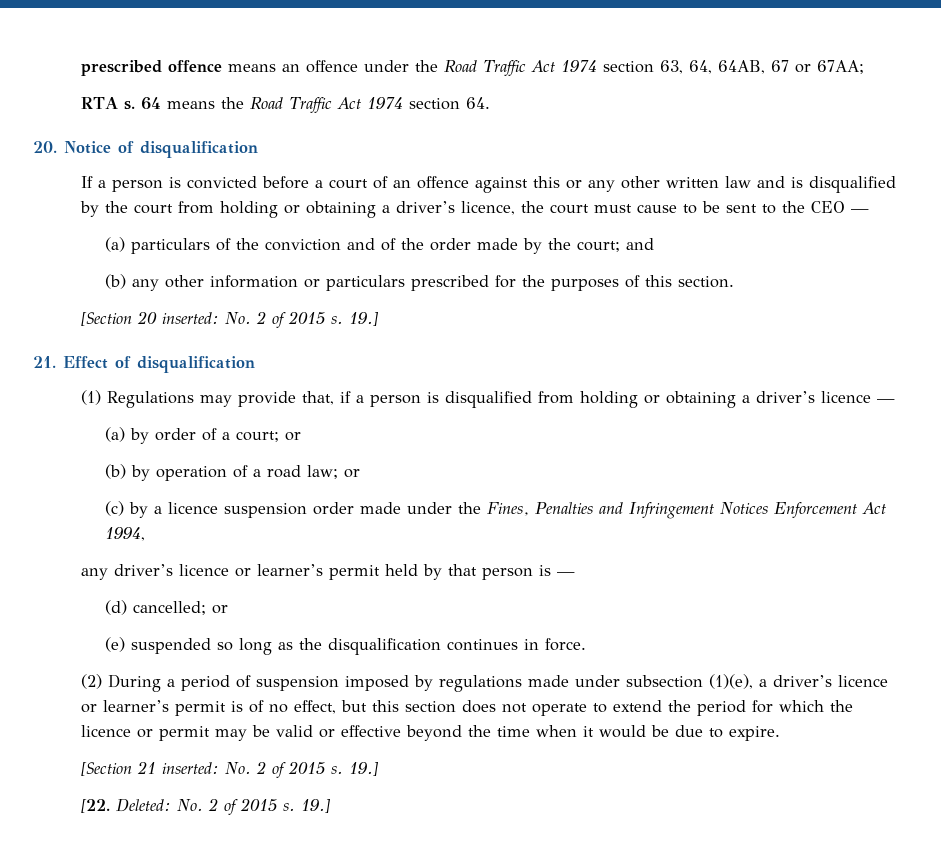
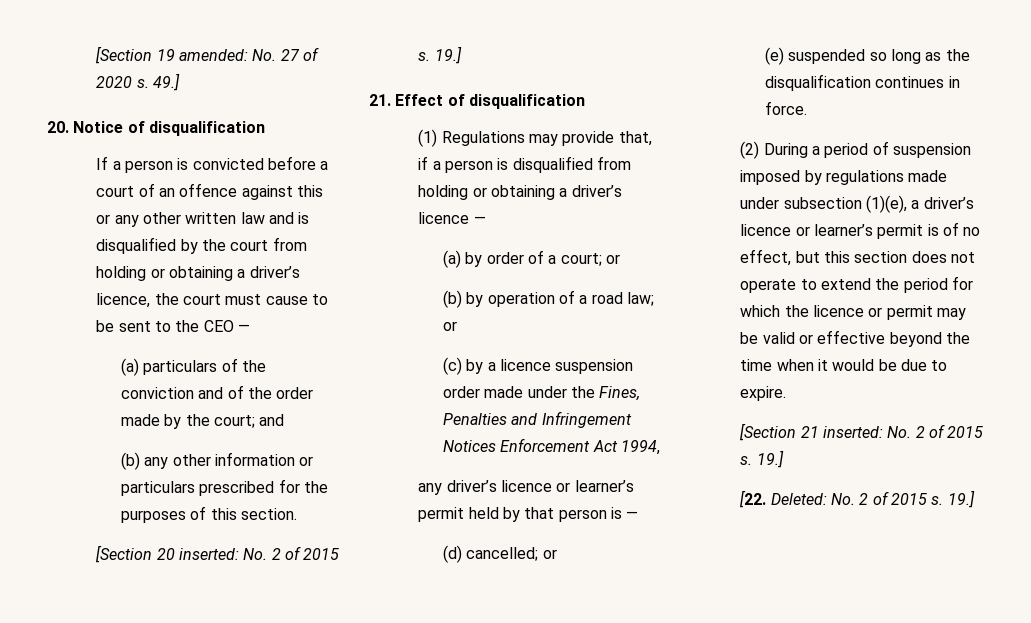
- prescribed offence means an offence under the Road Traffic Act 1974 section 63, 64, 64AB, 67 or 67AA;
- RTA s. 64 means the Road Traffic Act 1974 section 64.
+ [Section 19 amended: No. 27 of 2020 s. 49.]

